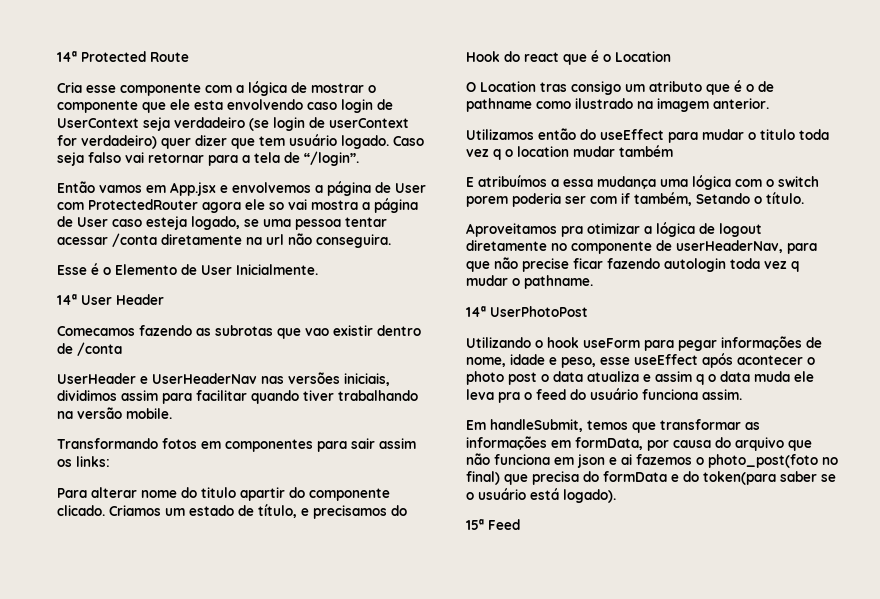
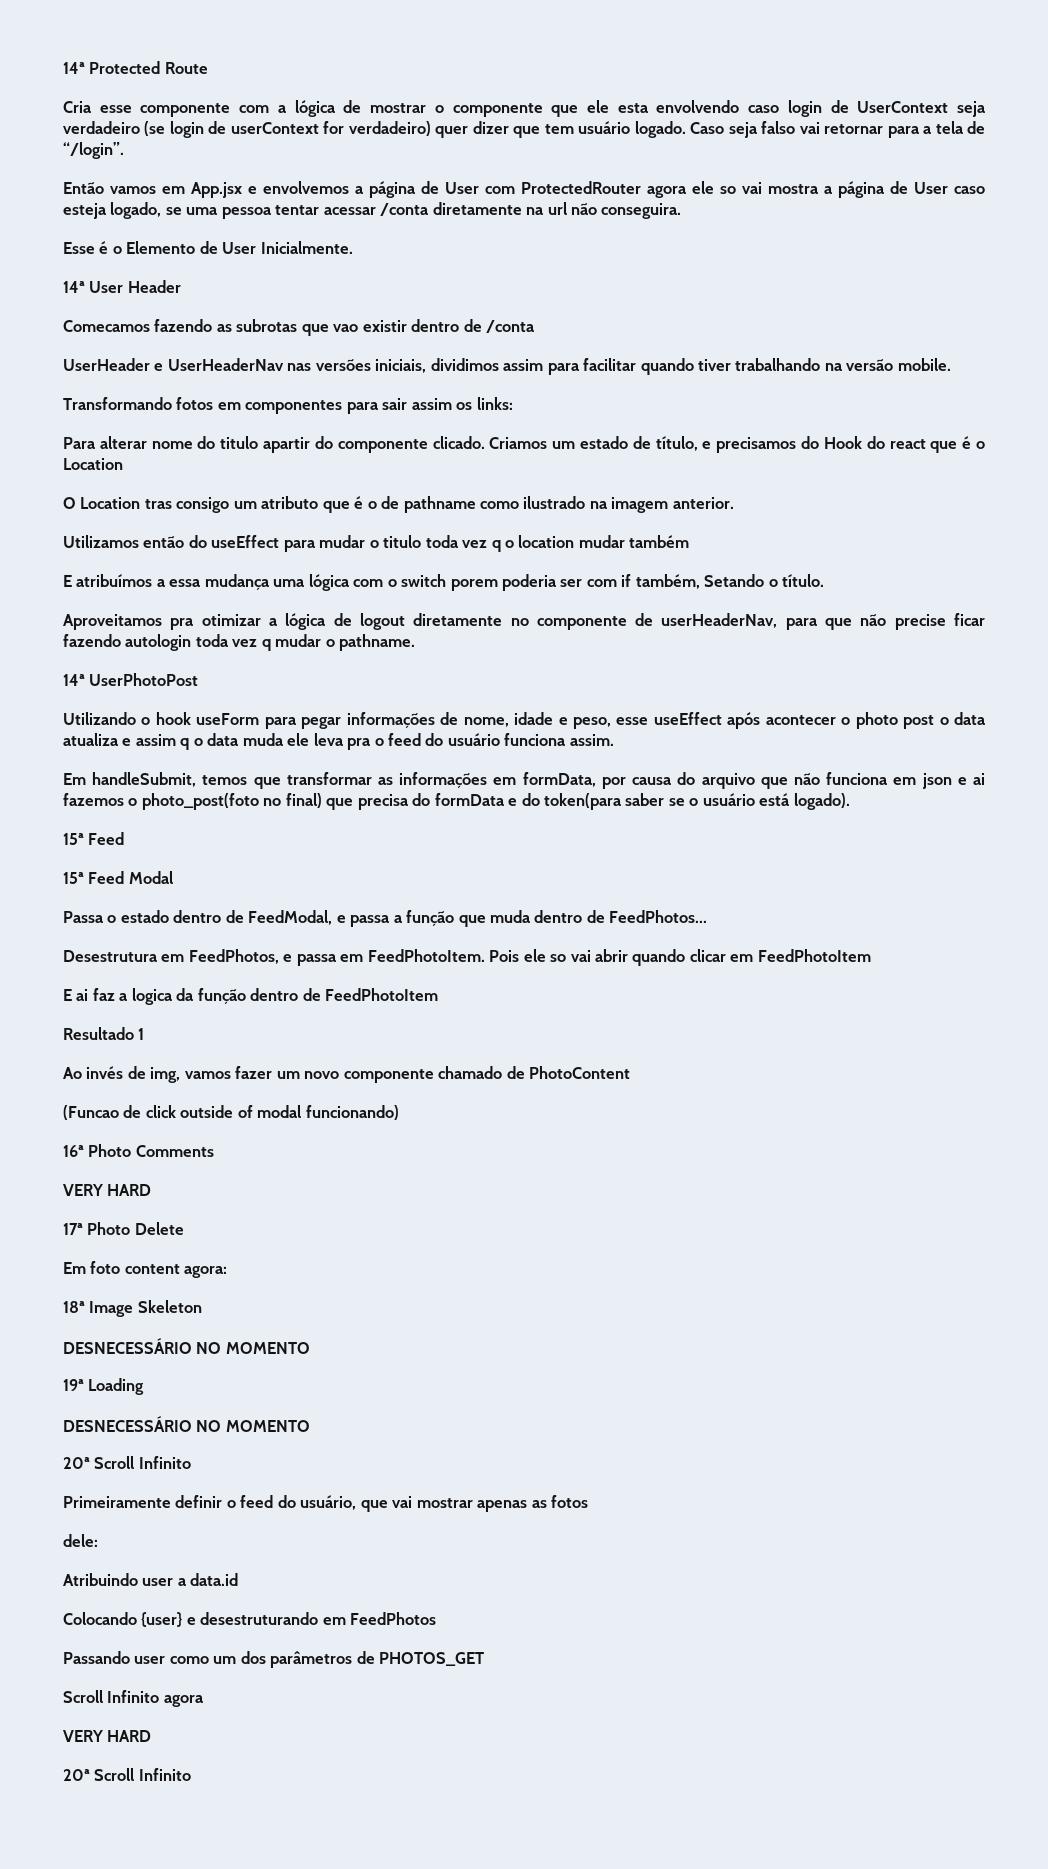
+ 15ª Feed Modal
+ Passa o estado dentro de FeedModal, e passa a função que muda dentro de FeedPhotos...
+ Desestrutura em FeedPhotos, e passa em FeedPhotoItem. Pois ele so vai abrir quando clicar em FeedPhotoItem
+ E ai faz a logica da função dentro de FeedPhotoItem
+ Resultado 1
+ Ao invés de img, vamos fazer um novo componente chamado de PhotoContent
+ (Funcao de click outside of modal funcionando)
+ 16ª Photo Comments
+ VERY HARD
+ 17ª Photo Delete
+ Em foto content agora:
+ 18ª Image Skeleton
+ DESNECESSÁRIO NO MOMENTO
+ 19ª Loading
+ DESNECESSÁRIO NO MOMENTO
+ 20ª Scroll Infinito
+ Primeiramente definir o feed do usuário, que vai mostrar apenas as fotos
+ dele:
+ Atribuindo user a data.id
+ Colocando {user} e desestruturando em FeedPhotos
+ Passando user como um dos parâmetros de PHOTOS_GET
+ Scroll Infinito agora
+ VERY HARD
+ 20ª Scroll Infinito

